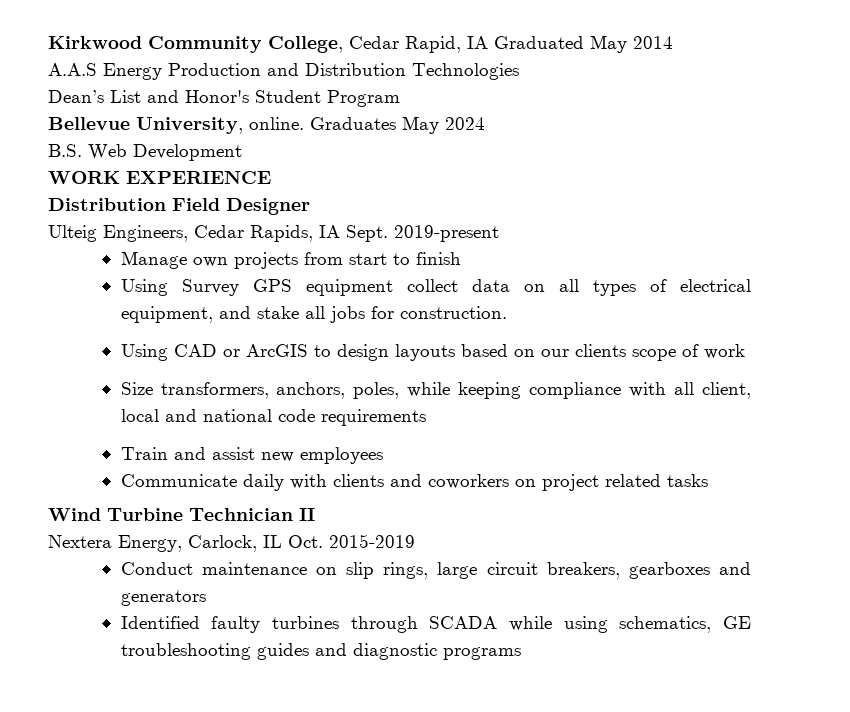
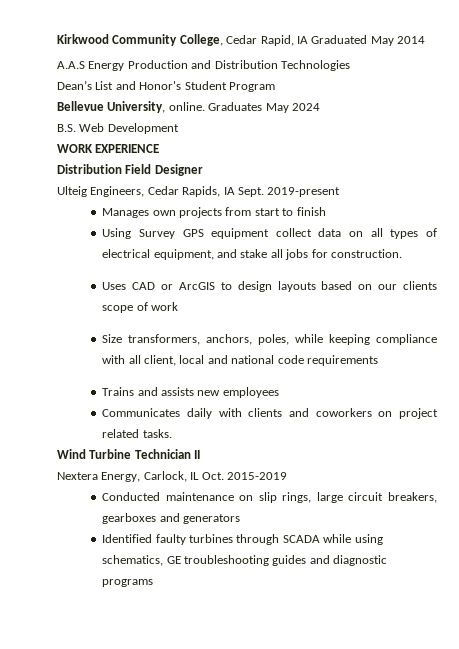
- Manage own projects from start to finish
+ Manages own projects from start to finish
- Using CAD or ArcGIS to design layouts based on our clients scope of work
+ Uses CAD or ArcGIS to design layouts based on our clients scope of work
- Train and assist new employees
+ Trains and assists new employees
- Communicate daily with clients and coworkers on project related tasks
+ Communicates daily with clients and coworkers on project related tasks.
- Conduct maintenance on slip rings, large circuit breakers, gearboxes and generators
+ Conducted maintenance on slip rings, large circuit breakers, gearboxes and generators

